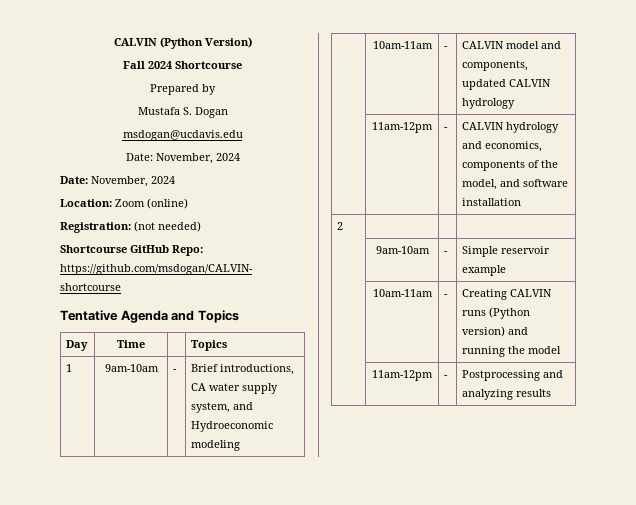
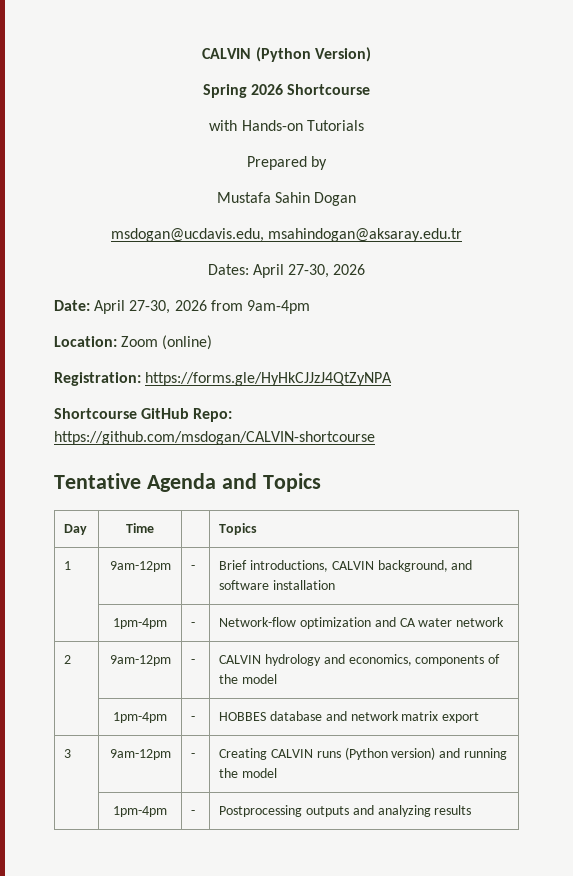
- Fall 2024 Shortcourse
+ Spring 2026 Shortcourse
+ with Hands-on Tutorials
- Mustafa S. Dogan
+ Mustafa Sahin Dogan
- msdogan@ucdavis.edu
- Date: November, 2024
- Date: November, 2024
+ msdogan@ucdavis.edu, msahindogan@aksaray.edu.tr
+ Dates: April 27-30, 2026
+ Date: April 27-30, 2026 from 9am-4pm
- Registration: (not needed)
+ Registration: https://forms.gle/HyHkCJJzJ4QtZyNPA
- 1 | 9am-10am | - | Brief introductions, CA water supply system, and Hydroeconomic modeling
- | 10am-11am | - | CALVIN model and components, updated CALVIN hydrology
- | 11am-12pm | - | CALVIN hydrology and economics, components of the model, and software installation
- 2 | | |
- | 9am-10am | - | Simple reservoir example
- | 10am-11am | - | Creating CALVIN runs (Python version) and running the model
+ 1 | 9am-12pm | - | Brief introductions, CALVIN background, and software installation
+ | 1pm-4pm | - | Network-flow optimization and CA water network
+ 2 | 9am-12pm | - | CALVIN hydrology and economics, components of the model
+ | 1pm-4pm | - | HOBBES database and network matrix export
+ 3 | 9am-12pm | - | Creating CALVIN runs (Python version) and running the model
- | 11am-12pm | - | Postprocessing and analyzing results
+ | 1pm-4pm | - | Postprocessing outputs and analyzing results

